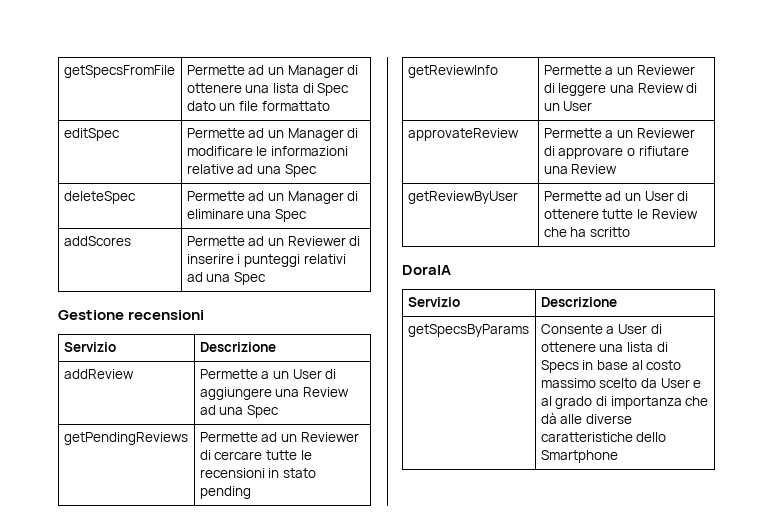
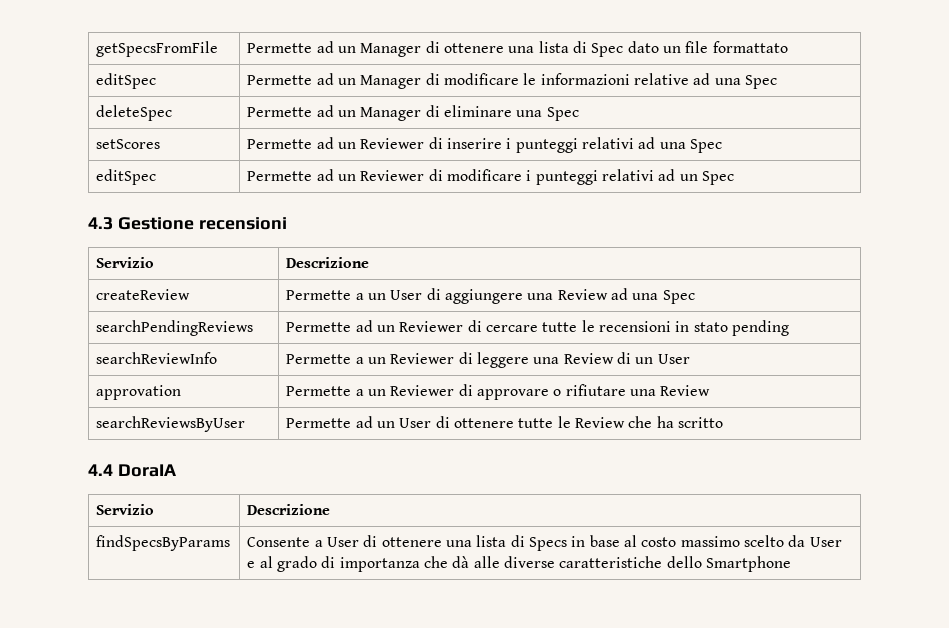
- addScores | Permette ad un Reviewer di inserire i punteggi relativi ad una Spec
+ setScores | Permette ad un Reviewer di inserire i punteggi relativi ad una Spec
- Gestione recensioni
+ editSpec | Permette ad un Reviewer di modificare i punteggi relativi ad un Spec
+ 4.3 Gestione recensioni
- addReview | Permette a un User di aggiungere una Review ad una Spec
+ createReview | Permette a un User di aggiungere una Review ad una Spec
- getPendingReviews | Permette ad un Reviewer di cercare tutte le recensioni in stato pending
+ searchPendingReviews | Permette ad un Reviewer di cercare tutte le recensioni in stato pending
- getReviewInfo | Permette a un Reviewer di leggere una Review di un User
+ searchReviewInfo | Permette a un Reviewer di leggere una Review di un User
- approvateReview | Permette a un Reviewer di approvare o rifiutare una Review
+ approvation | Permette a un Reviewer di approvare o rifiutare una Review
- getReviewByUser | Permette ad un User di ottenere tutte le Review che ha scritto
+ searchReviewsByUser | Permette ad un User di ottenere tutte le Review che ha scritto
- DoraIA
+ 4.4 DoraIA
- getSpecsByParams | Consente a User di ottenere una lista di Specs in base al costo massimo scelto da User e al grado di importanza che dà alle diverse caratteristiche dello Smartphone
+ findSpecsByParams | Consente a User di ottenere una lista di Specs in base al costo massimo scelto da User e al grado di importanza che dà alle diverse caratteristiche dello Smartphone

